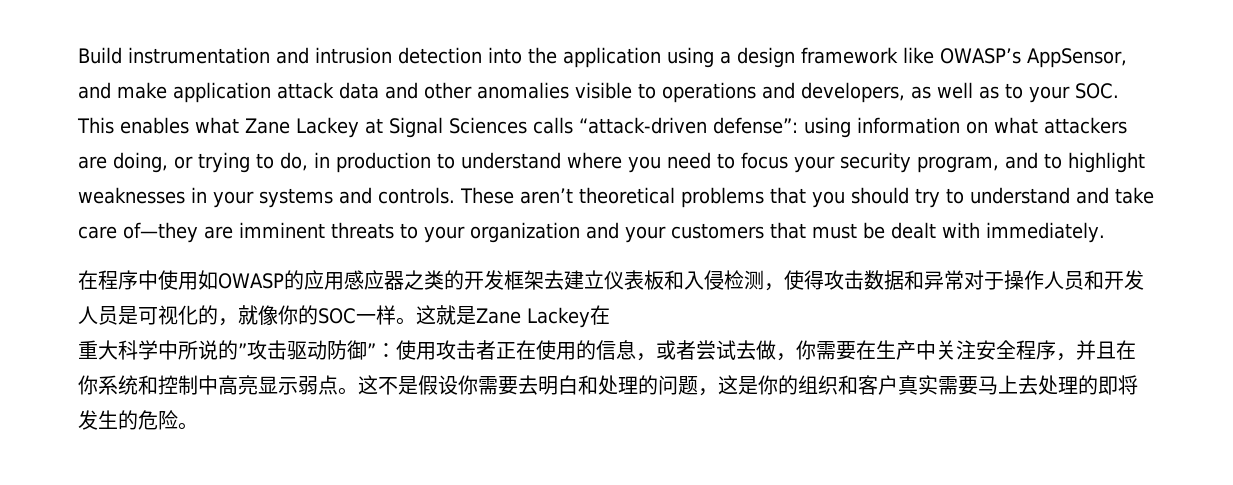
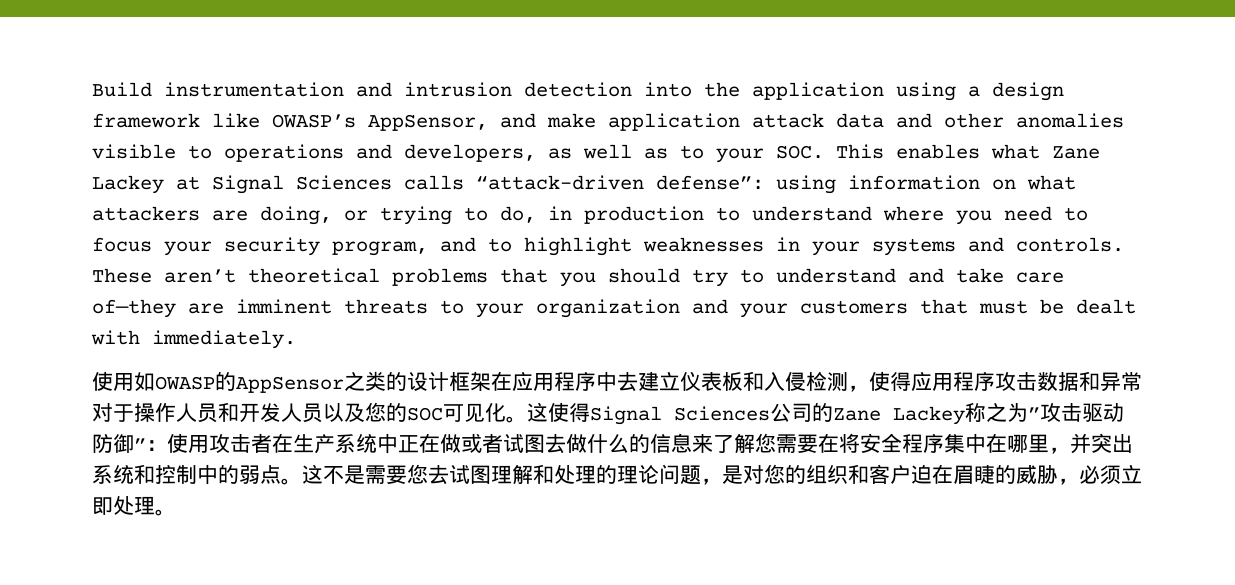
- 在程序中使用如OWASP的应用感应器之类的开发框架去建立仪表板和入侵检测，使得攻击数据和异常对于操作人员和开发人员是可视化的，就像你的SOC一样。这就是Zane Lackey在
- 重大科学中所说的”攻击驱动防御”：使用攻击者正在使用的信息，或者尝试去做，你需要在生产中关注安全程序，并且在你系统和控制中高亮显示弱点。
+ 使用如OWASP的AppSensor之类的设计框架在应用程序中去建立仪表板和入侵检测，使得应用程序攻击数据和异常对于操作人员和开发人员以及您的SOC可见化。这使得Signal Sciences公司的Zane Lackey称之为”攻击驱动防御”：使用攻击者在生产系统中正在做或者试图去做什么的信息来了解您需要在将安全程序集中在哪里，并突出系统和控制中的弱点。
- 这不是假设你需要去明白和处理的问题，这是你的组织和客户真实需要马上去处理的即将发生的危险。
+ 这不是需要您去试图理解和处理的理论问题，是对您的组织和客户迫在眉睫的威胁，必须立即处理。

